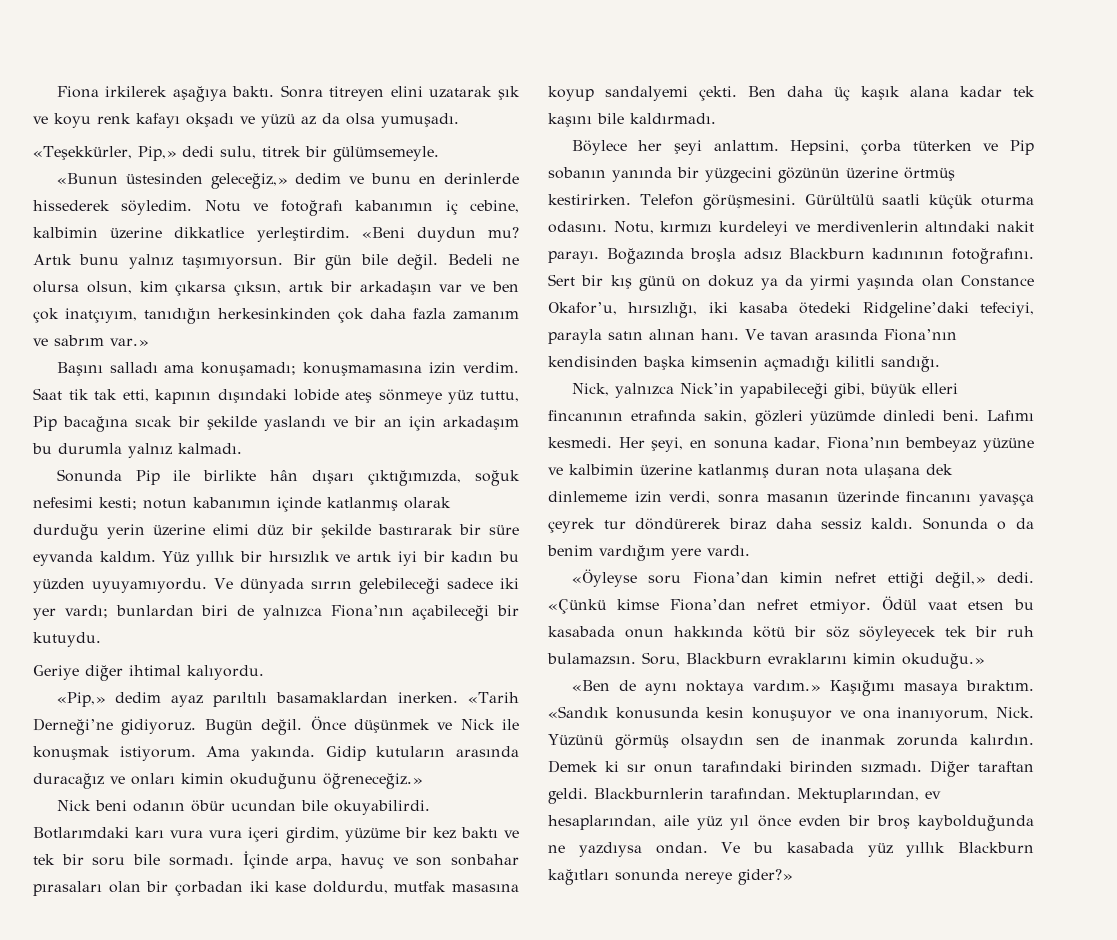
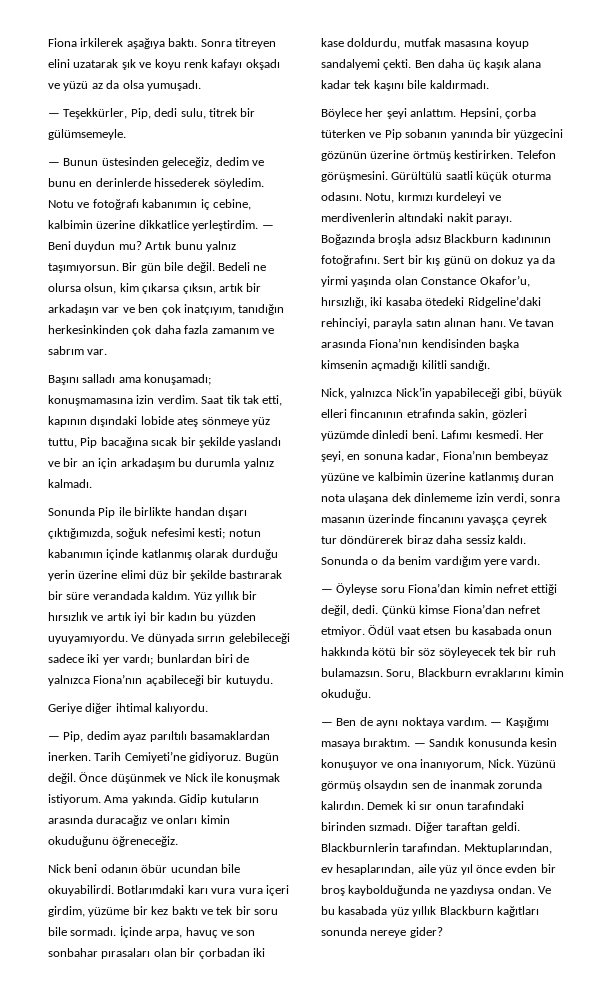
- «Teşekkürler, Pip,» dedi sulu, titrek bir gülümsemeyle.
+ — Teşekkürler, Pip, dedi sulu, titrek bir gülümsemeyle.
- «Bunun üstesinden geleceğiz,» dedim ve bunu en derinlerde hissederek söyledim.
+ — Bunun üstesinden geleceğiz, dedim ve bunu en derinlerde hissederek söyledim.
- «Beni duydun mu?
+ — Beni duydun mu?
- Bedeli ne olursa olsun, kim çıkarsa çıksın, artık bir arkadaşın var ve ben çok inatçıyım, tanıdığın herkesinkinden çok daha fazla zamanım ve sabrım var.»
+ Bedeli ne olursa olsun, kim çıkarsa çıksın, artık bir arkadaşın var ve ben çok inatçıyım, tanıdığın herkesinkinden çok daha fazla zamanım ve sabrım var.
- Sonunda Pip ile birlikte hân dışarı çıktığımızda, soğuk nefesimi kesti; notun kabanımın içinde katlanmış olarak durduğu yerin üzerine elimi düz bir şekilde bastırarak bir süre eyvanda kaldım.
+ Sonunda Pip ile birlikte handan dışarı çıktığımızda, soğuk nefesimi kesti; notun kabanımın içinde katlanmış olarak durduğu yerin üzerine elimi düz bir şekilde bastırarak bir süre verandada kaldım.
- «Pip,» dedim ayaz parıltılı basamaklardan inerken.
+ — Pip, dedim ayaz parıltılı basamaklardan inerken.
- «Tarih Derneği’ne gidiyoruz.
+ Tarih Cemiyeti’ne gidiyoruz.
- Gidip kutuların arasında duracağız ve onları kimin okuduğunu öğreneceğiz.»
+ Gidip kutuların arasında duracağız ve onları kimin okuduğunu öğreneceğiz.
- Sert bir kış günü on dokuz ya da yirmi yaşında olan Constance Okafor’u, hırsızlığı, iki kasaba ötedeki Ridgeline’daki tefeciyi, parayla satın alınan hanı.
+ Sert bir kış günü on dokuz ya da yirmi yaşında olan Constance Okafor’u, hırsızlığı, iki kasaba ötedeki Ridgeline’daki rehinciyi, parayla satın alınan hanı.
- «Öyleyse soru Fiona’dan kimin nefret ettiği değil,» dedi. «Çünkü kimse Fiona’dan nefret etmiyor.
+ — Öyleyse soru Fiona’dan kimin nefret ettiği değil, dedi. Çünkü kimse Fiona’dan nefret etmiyor.
- Soru, Blackburn evraklarını kimin okuduğu.»
- «Ben de aynı noktaya vardım.» Kaşığımı masaya bıraktım.
+ Soru, Blackburn evraklarını kimin okuduğu.
+ — Ben de aynı noktaya vardım. — Kaşığımı masaya bıraktım.
- «Sandık konusunda kesin konuşuyor ve ona inanıyorum, Nick.
+ — Sandık konusunda kesin konuşuyor ve ona inanıyorum, Nick.
- Ve bu kasabada yüz yıllık Blackburn kağıtları sonunda nereye gider?»
+ Ve bu kasabada yüz yıllık Blackburn kağıtları sonunda nereye gider?

